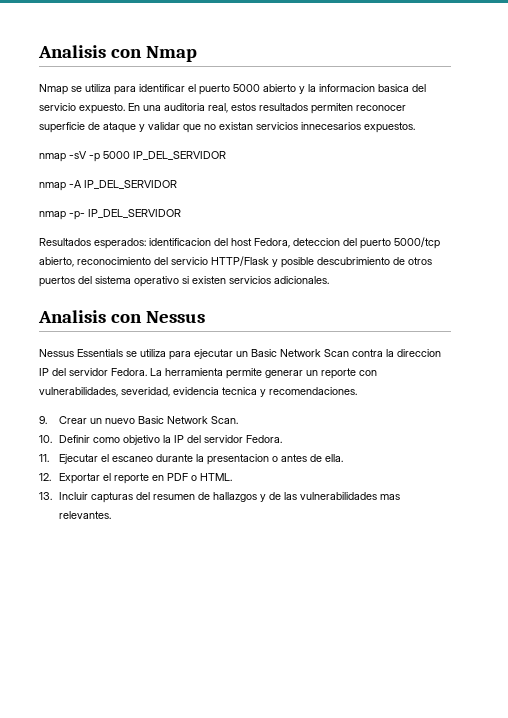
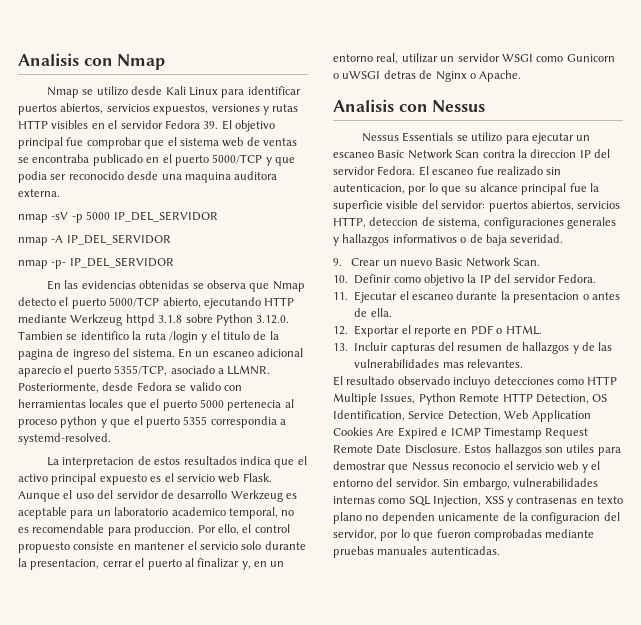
- Nmap se utiliza para identificar el puerto 5000 abierto y la informacion basica del servicio expuesto. En una auditoria real, estos resultados permiten reconocer superficie de ataque y validar que no existan servicios innecesarios expuestos.
+ Nmap se utilizo desde Kali Linux para identificar puertos abiertos, servicios expuestos, versiones y rutas HTTP visibles en el servidor Fedora 39. El objetivo principal fue comprobar que el sistema web de ventas se encontraba publicado en el puerto 5000/TCP y que podia ser reconocido desde una maquina auditora externa.
- Resultados esperados: identificacion del host Fedora, deteccion del puerto 5000/tcp abierto, reconocimiento del servicio HTTP/Flask y posible descubrimiento de otros puertos del sistema operativo si existen servicios adicionales.
+ En las evidencias obtenidas se observa que Nmap detecto el puerto 5000/TCP abierto, ejecutando HTTP mediante Werkzeug httpd 3.1.8 sobre Python 3.12.0. Tambien se identifico la ruta /login y el titulo de la pagina de ingreso del sistema. En un escaneo adicional aparecio el puerto 5355/TCP, asociado a LLMNR. Posteriormente, desde Fedora se valido con herramientas locales que el puerto 5000 pertenecia al proceso python y que el puerto 5355 correspondia a systemd-resolved.
+ La interpretacion de estos resultados indica que el activo principal expuesto es el servicio web Flask. Aunque el uso del servidor de desarrollo Werkzeug es aceptable para un laboratorio academico temporal, no es recomendable para produccion. Por ello, el control propuesto consiste en mantener el servicio solo durante la presentacion, cerrar el puerto al finalizar y, en un entorno real, utilizar un servidor WSGI como Gunicorn o uWSGI detras de Nginx o Apache.
- Nessus Essentials se utiliza para ejecutar un Basic Network Scan contra la direccion IP del servidor Fedora.
+ Nessus Essentials se utilizo para ejecutar un escaneo Basic Network Scan contra la direccion IP del servidor Fedora.
- La herramienta permite generar un reporte con vulnerabilidades, severidad, evidencia tecnica y recomendaciones.
+ El escaneo fue realizado sin autenticacion, por lo que su alcance principal fue la superficie visible del servidor: puertos abiertos, servicios HTTP, deteccion de sistema, configuraciones generales y hallazgos informativos o de baja severidad.
+ El resultado observado incluyo detecciones como HTTP Multiple Issues, Python Remote HTTP Detection, OS Identification, Service Detection, Web Application Cookies Are Expired e ICMP Timestamp Request Remote Date Disclosure. Estos hallazgos son utiles para demostrar que Nessus reconocio el servicio web y el entorno del servidor. Sin embargo, vulnerabilidades internas como SQL Injection, XSS y contrasenas en texto plano no dependen unicamente de la configuracion del servidor, por lo que fueron comprobadas mediante pruebas manuales autenticadas.

